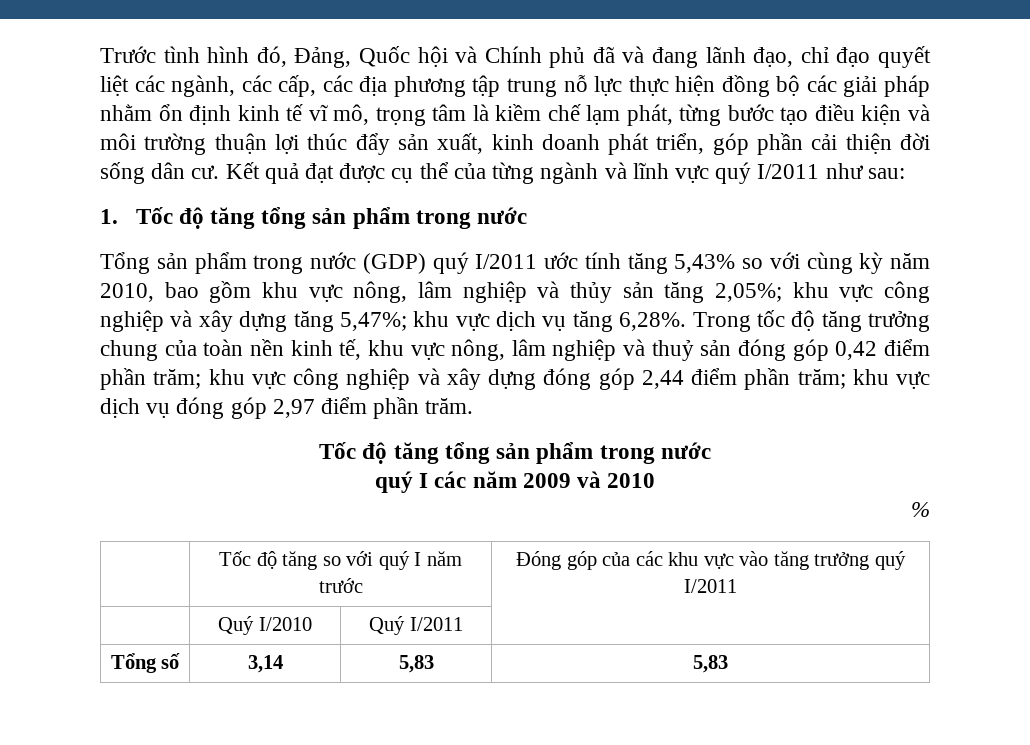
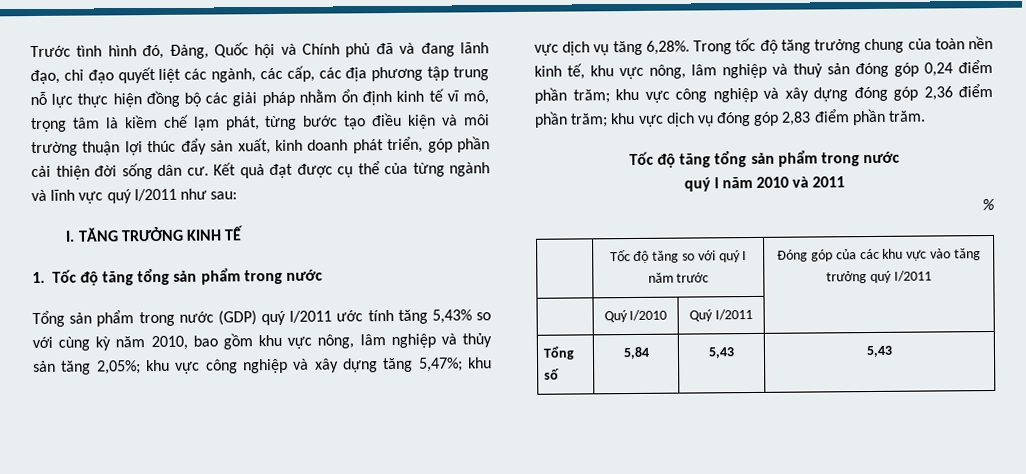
+ I. TĂNG TRƯỞNG KINH TẾ
- Trong tốc độ tăng trưởng chung của toàn nền kinh tế, khu vực nông, lâm nghiệp và thuỷ sản đóng góp 0,42 điểm phần trăm; khu vực công nghiệp và xây dựng đóng góp 2,44 điểm phần trăm; khu vực dịch vụ đóng góp 2,97 điểm phần trăm.
+ Trong tốc độ tăng trưởng chung của toàn nền kinh tế, khu vực nông, lâm nghiệp và thuỷ sản đóng góp 0,24 điểm phần trăm; khu vực công nghiệp và xây dựng đóng góp 2,36 điểm phần trăm; khu vực dịch vụ đóng góp 2,83 điểm phần trăm.
- quý I các năm 2009 và 2010
+ quý I năm 2010 và 2011
- Tổng số | 3,14 | 5,83 | 5,83
+ Tổng số | 5,84 | 5,43 | 5,43

